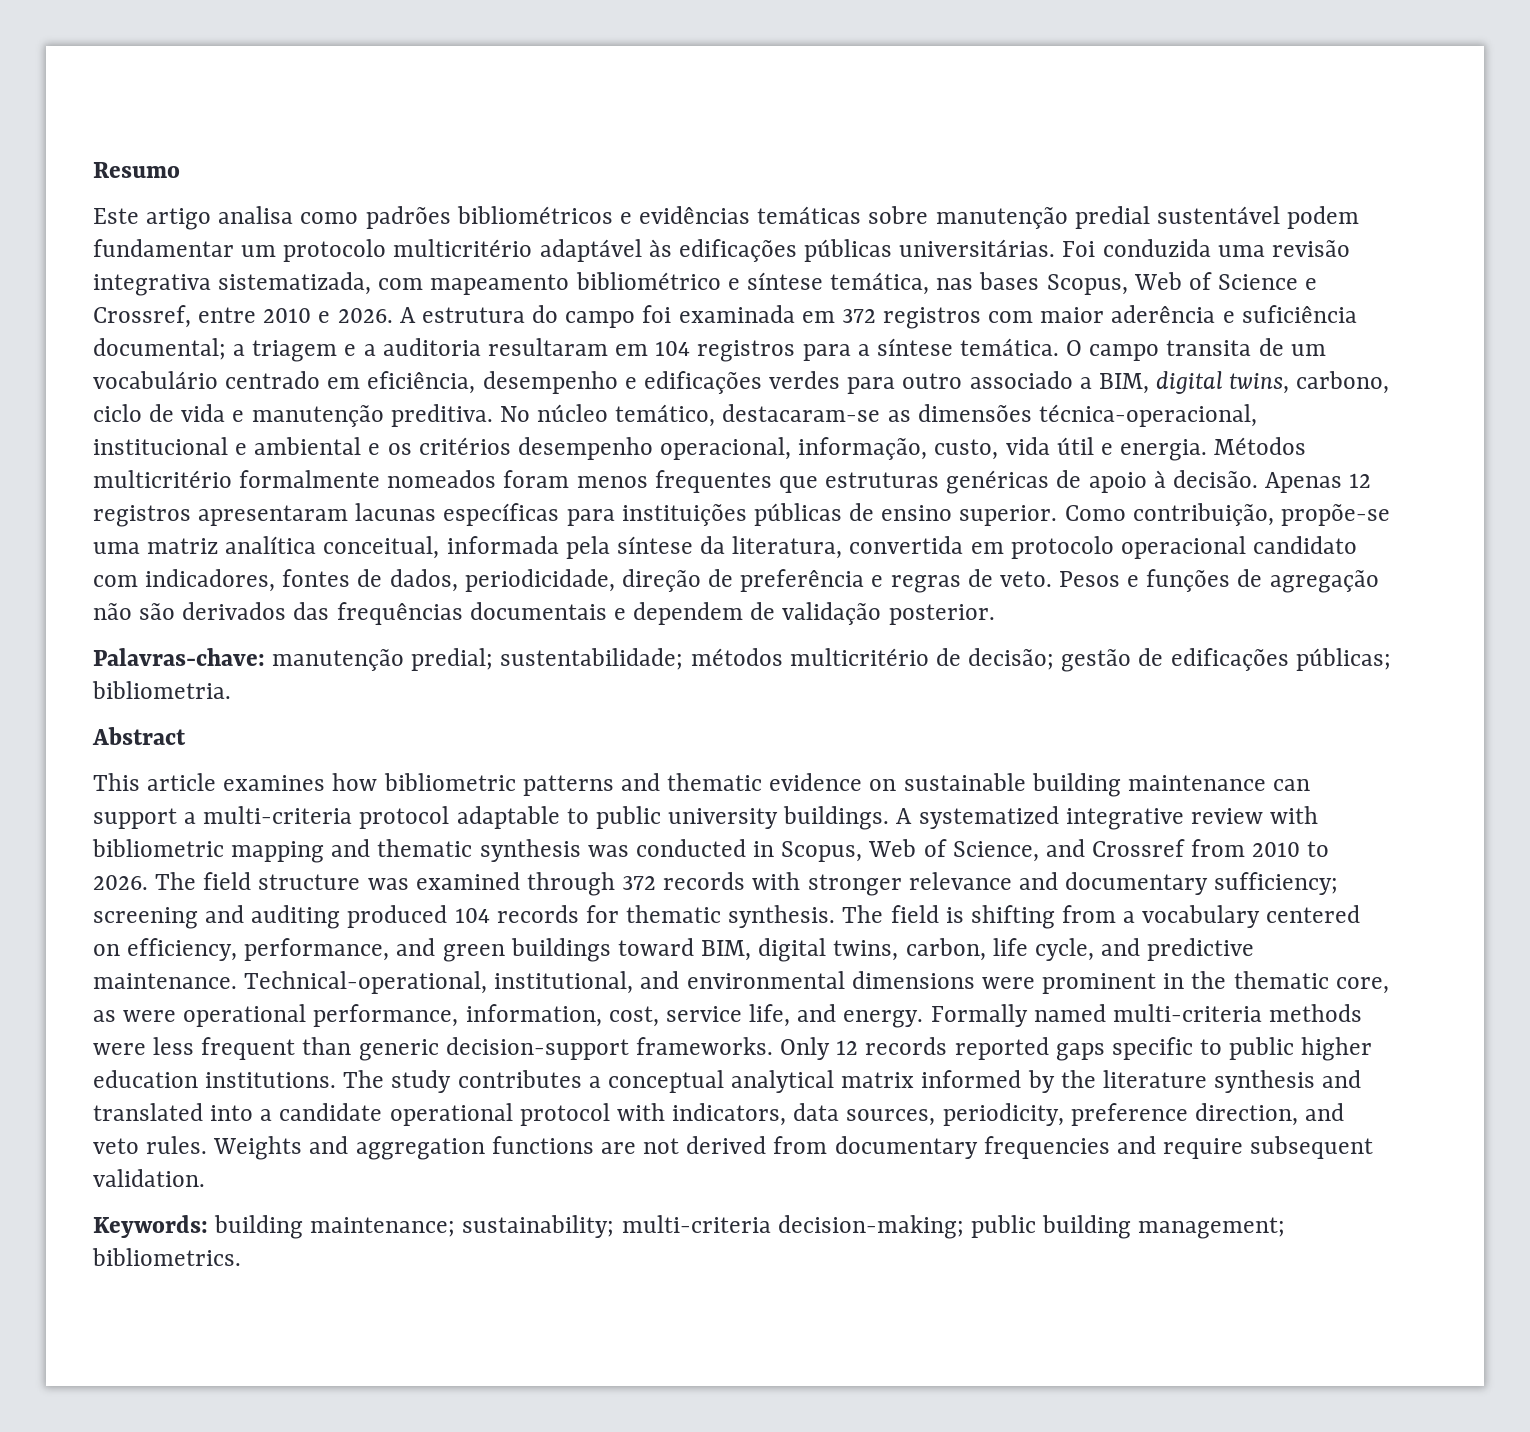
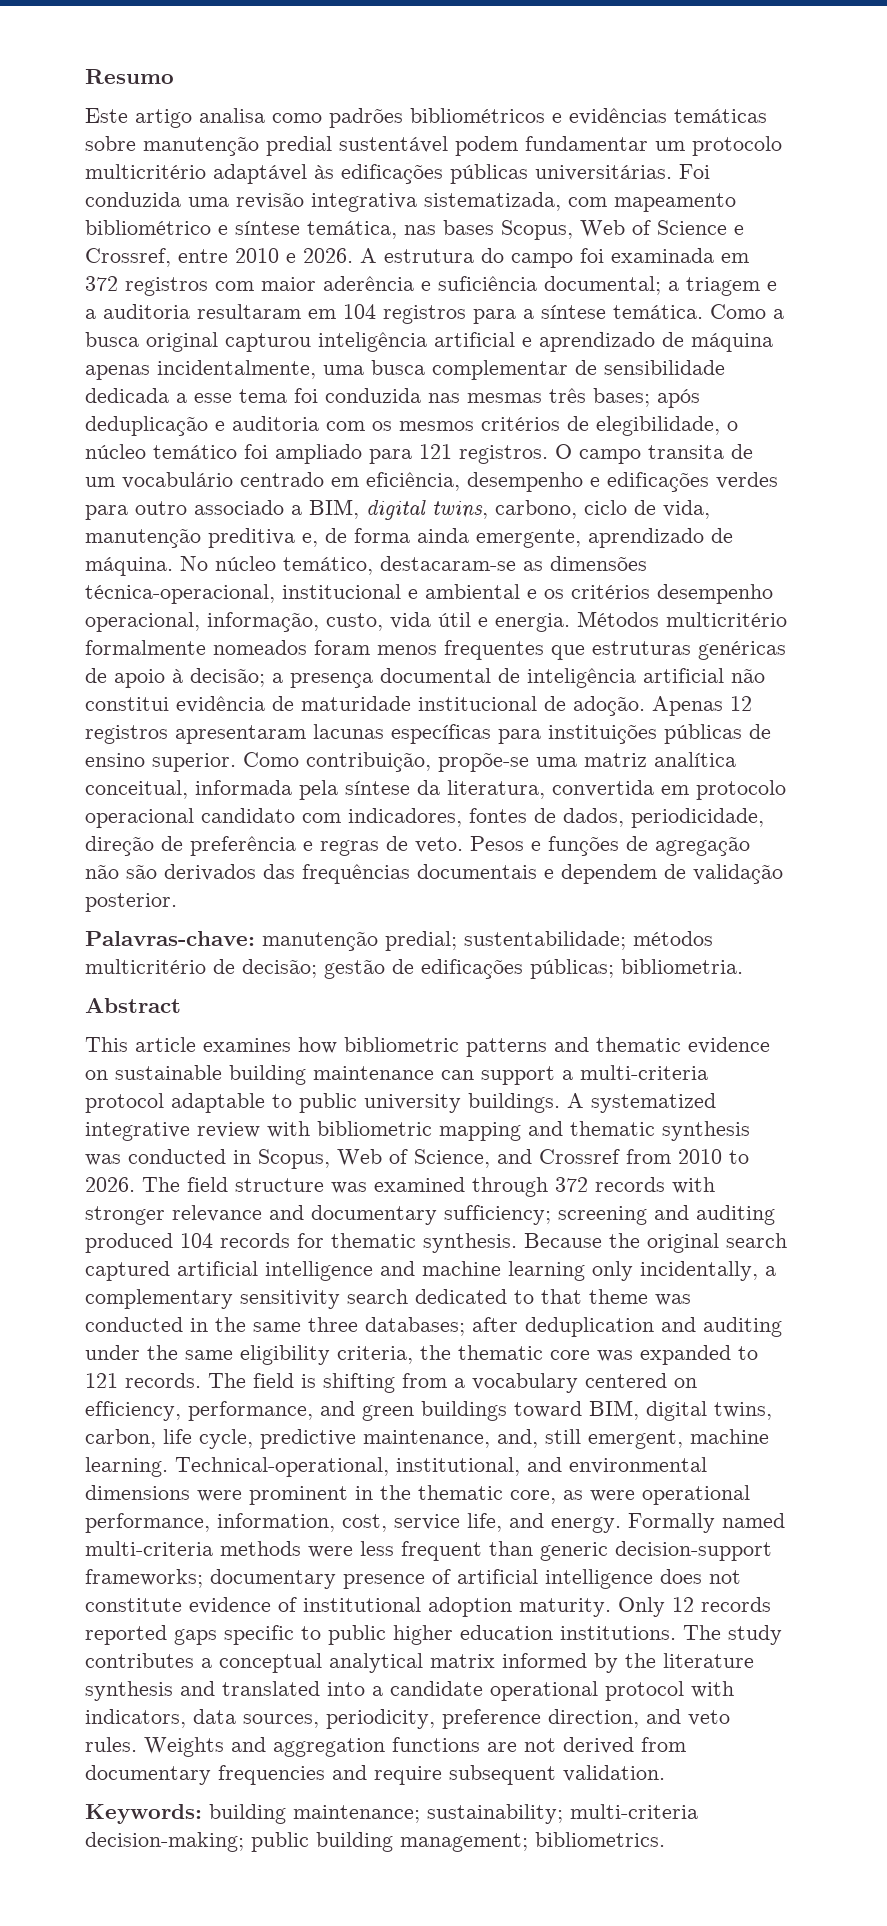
+ Como a busca original capturou inteligência artificial e aprendizado de máquina apenas incidentalmente, uma busca complementar de sensibilidade dedicada a esse tema foi conduzida nas mesmas três bases; após deduplicação e auditoria com os mesmos critérios de elegibilidade, o núcleo temático foi ampliado para 121 registros.
- O campo transita de um vocabulário centrado em eficiência, desempenho e edificações verdes para outro associado a BIM, digital twins, carbono, ciclo de vida e manutenção preditiva.
+ O campo transita de um vocabulário centrado em eficiência, desempenho e edificações verdes para outro associado a BIM, digital twins, carbono, ciclo de vida, manutenção preditiva e, de forma ainda emergente, aprendizado de máquina.
- Métodos multicritério formalmente nomeados foram menos frequentes que estruturas genéricas de apoio à decisão.
+ Métodos multicritério formalmente nomeados foram menos frequentes que estruturas genéricas de apoio à decisão; a presença documental de inteligência artificial não constitui evidência de maturidade institucional de adoção.
+ Because the original search captured artificial intelligence and machine learning only incidentally, a complementary sensitivity search dedicated to that theme was conducted in the same three databases; after deduplication and auditing under the same eligibility criteria, the thematic core was expanded to 121 records.
- The field is shifting from a vocabulary centered on efficiency, performance, and green buildings toward BIM, digital twins, carbon, life cycle, and predictive maintenance.
+ The field is shifting from a vocabulary centered on efficiency, performance, and green buildings toward BIM, digital twins, carbon, life cycle, predictive maintenance, and, still emergent, machine learning.
- Formally named multi-criteria methods were less frequent than generic decision-support frameworks.
+ Formally named multi-criteria methods were less frequent than generic decision-support frameworks; documentary presence of artificial intelligence does not constitute evidence of institutional adoption maturity.

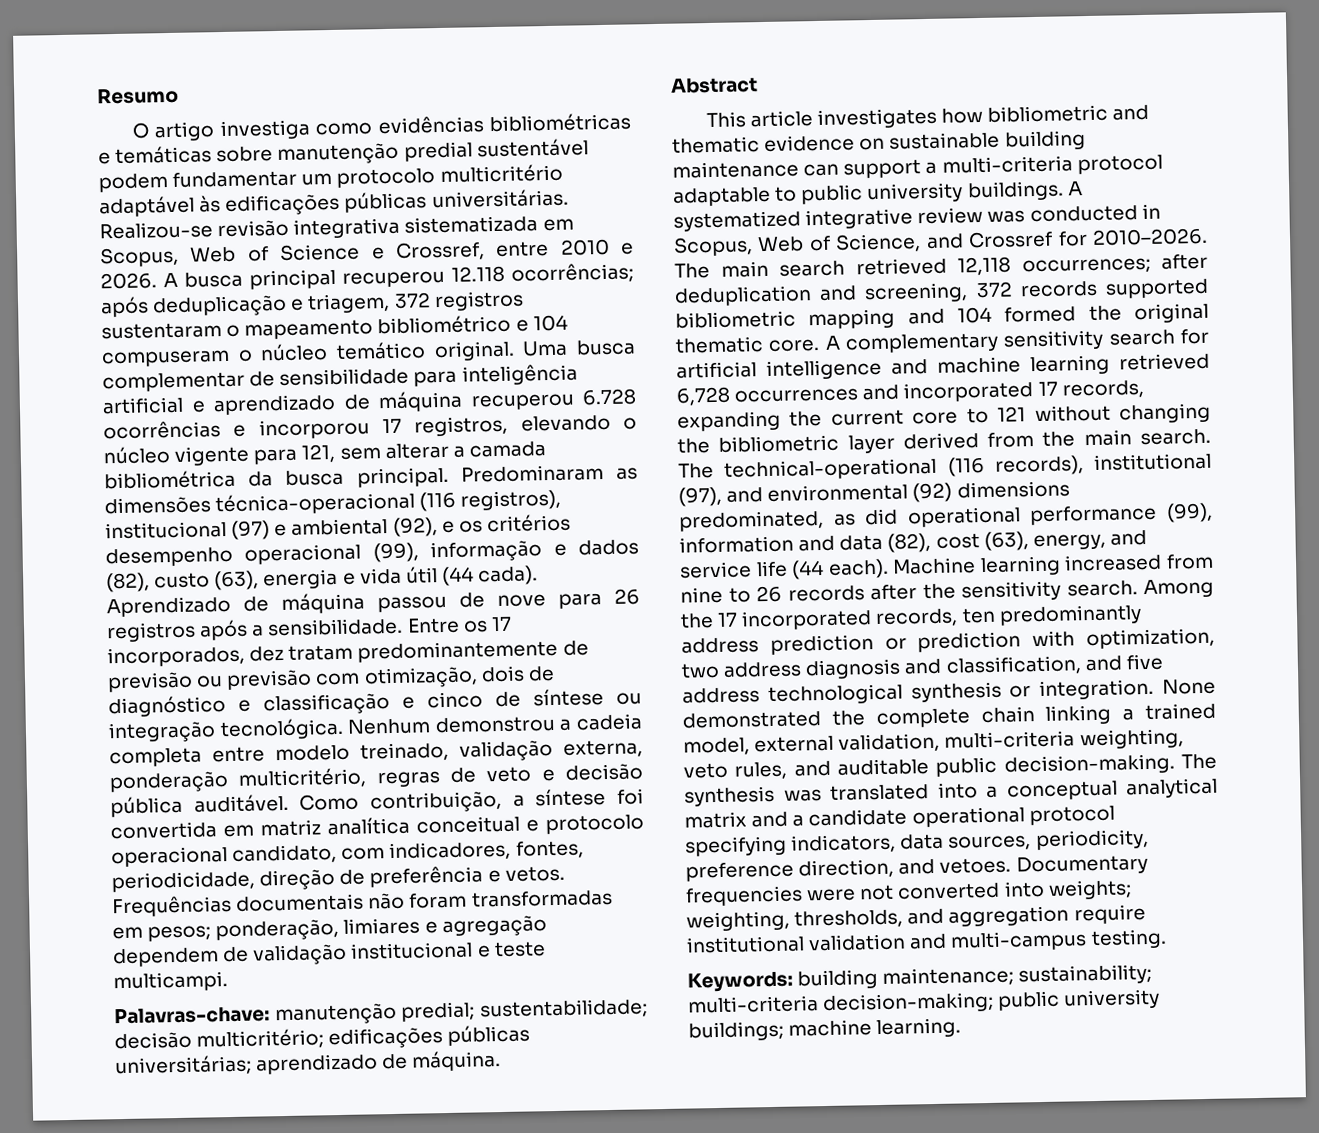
- Este artigo analisa como padrões bibliométricos e evidências temáticas sobre manutenção predial sustentável podem fundamentar um protocolo multicritério adaptável às edificações públicas universitárias.
+ O artigo investiga como evidências bibliométricas e temáticas sobre manutenção predial sustentável podem fundamentar um protocolo multicritério adaptável às edificações públicas universitárias.
- Foi conduzida uma revisão integrativa sistematizada, com mapeamento bibliométrico e síntese temática, nas bases Scopus, Web of Science e Crossref, entre 2010 e 2026.
+ Realizou-se revisão integrativa sistematizada em Scopus, Web of Science e Crossref, entre 2010 e 2026.
- A estrutura do campo foi examinada em 372 registros com maior aderência e suficiência documental; a triagem e a auditoria resultaram em 104 registros para a síntese temática. Como a busca original capturou inteligência artificial e aprendizado de máquina apenas incidentalmente, uma busca complementar de sensibilidade dedicada a esse tema foi conduzida nas mesmas três bases; após deduplicação e auditoria com os mesmos critérios de elegibilidade, o núcleo temático foi ampliado para 121 registros. O campo transita de um vocabulário centrado em eficiência, desempenho e edificações verdes para outro associado a BIM, digital twins, carbono, ciclo de vida, manutenção preditiva e, de forma ainda emergente, aprendizado de máquina. No núcleo temático, destacaram-se as dimensões técnica-operacional, institucional e ambiental e os critérios desempenho operacional, informação, custo, vida útil e energia. Métodos multicritério formalmente nomeados foram menos frequentes que estruturas genéricas de apoio à decisão; a presença documental de inteligência artificial não constitui evidência de maturidade institucional de adoção. Apenas 12 registros apresentaram lacunas específicas para instituições públicas de ensino superior. Como contribuição, propõe-se uma matriz analítica conceitual, informada pela síntese da literatura, convertida em protocolo operacional candidato com indicadores, fontes de dados, periodicidade, direção de preferência e regras de veto. Pesos e funções de agregação não são derivados das frequências documentais e dependem de validação posterior.
- Palavras-chave: manutenção predial; sustentabilidade; métodos multicritério de decisão; gestão de edificações públicas; bibliometria.
+ A busca principal recuperou 12.118 ocorrências; após deduplicação e triagem, 372 registros sustentaram o mapeamento bibliométrico e 104 compuseram o núcleo temático original. Uma busca complementar de sensibilidade para inteligência artificial e aprendizado de máquina recuperou 6.728 ocorrências e incorporou 17 registros, elevando o núcleo vigente para 121, sem alterar a camada bibliométrica da busca principal. Predominaram as dimensões técnica-operacional (116 registros), institucional (97) e ambiental (92), e os critérios desempenho operacional (99), informação e dados (82), custo (63), energia e vida útil (44 cada). Aprendizado de máquina passou de nove para 26 registros após a sensibilidade. Entre os 17 incorporados, dez tratam predominantemente de previsão ou previsão com otimização, dois de diagnóstico e classificação e cinco de síntese ou integração tecnológica. Nenhum demonstrou a cadeia completa entre modelo treinado, validação externa, ponderação multicritério, regras de veto e decisão pública auditável. Como contribuição, a síntese foi convertida em matriz analítica conceitual e protocolo operacional candidato, com indicadores, fontes, periodicidade, direção de preferência e vetos. Frequências documentais não foram transformadas em pesos; ponderação, limiares e agregação dependem de validação institucional e teste multicampi.
+ Palavras-chave: manutenção predial; sustentabilidade; decisão multicritério; edificações públicas universitárias; aprendizado de máquina.
- This article examines how bibliometric patterns and thematic evidence on sustainable building maintenance can support a multi-criteria protocol adaptable to public university buildings.
+ This article investigates how bibliometric and thematic evidence on sustainable building maintenance can support a multi-criteria protocol adaptable to public university buildings.
- A systematized integrative review with bibliometric mapping and thematic synthesis was conducted in Scopus, Web of Science, and Crossref from 2010 to 2026. The field structure was examined through 372 records with stronger relevance and documentary sufficiency; screening and auditing produced 104 records for thematic synthesis. Because the original search captured artificial intelligence and machine learning only incidentally, a complementary sensitivity search dedicated to that theme was conducted in the same three databases; after deduplication and auditing under the same eligibility criteria, the thematic core was expanded to 121 records. The field is shifting from a vocabulary centered on efficiency, performance, and green buildings toward BIM, digital twins, carbon, life cycle, predictive maintenance, and, still emergent, machine learning. Technical-operational, institutional, and environmental dimensions were prominent in the thematic core, as were operational performance, information, cost, service life, and energy. Formally named multi-criteria methods were less frequent than generic decision-support frameworks; documentary presence of artificial intelligence does not constitute evidence of institutional adoption maturity. Only 12 records reported gaps specific to public higher education institutions. The study contributes a conceptual analytical matrix informed by the literature synthesis and translated into a candidate operational protocol with indicators, data sources, periodicity, preference direction, and veto rules. Weights and aggregation functions are not derived from documentary frequencies and require subsequent validation.
+ A systematized integrative review was conducted in Scopus, Web of Science, and Crossref for 2010–2026. The main search retrieved 12,118 occurrences; after deduplication and screening, 372 records supported bibliometric mapping and 104 formed the original thematic core. A complementary sensitivity search for artificial intelligence and machine learning retrieved 6,728 occurrences and incorporated 17 records, expanding the current core to 121 without changing the bibliometric layer derived from the main search. The technical-operational (116 records), institutional (97), and environmental (92) dimensions predominated, as did operational performance (99), information and data (82), cost (63), energy, and service life (44 each). Machine learning increased from nine to 26 records after the sensitivity search. Among the 17 incorporated records, ten predominantly address prediction or prediction with optimization, two address diagnosis and classification, and five address technological synthesis or integration. None demonstrated the complete chain linking a trained model, external validation, multi-criteria weighting, veto rules, and auditable public decision-making. The synthesis was translated into a conceptual analytical matrix and a candidate operational protocol specifying indicators, data sources, periodicity, preference direction, and vetoes. Documentary frequencies were not converted into weights; weighting, thresholds, and aggregation require institutional validation and multi-campus testing.
- Keywords: building maintenance; sustainability; multi-criteria decision-making; public building management; bibliometrics.
+ Keywords: building maintenance; sustainability; multi-criteria decision-making; public university buildings; machine learning.

